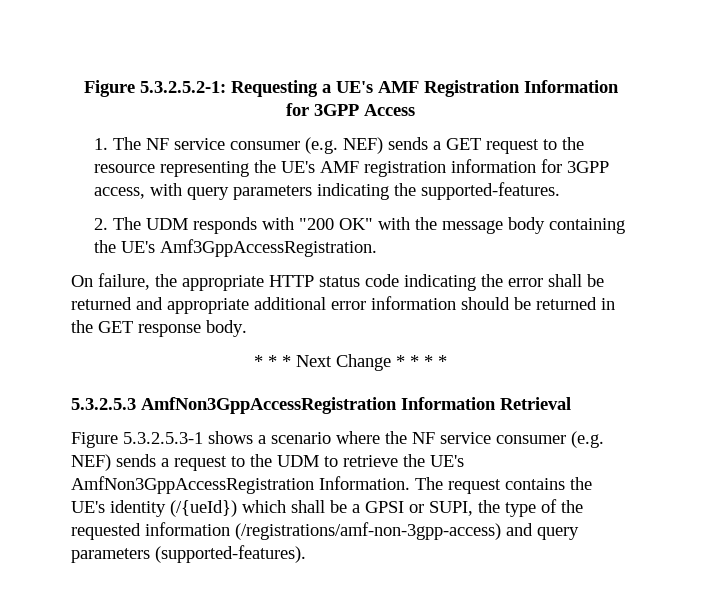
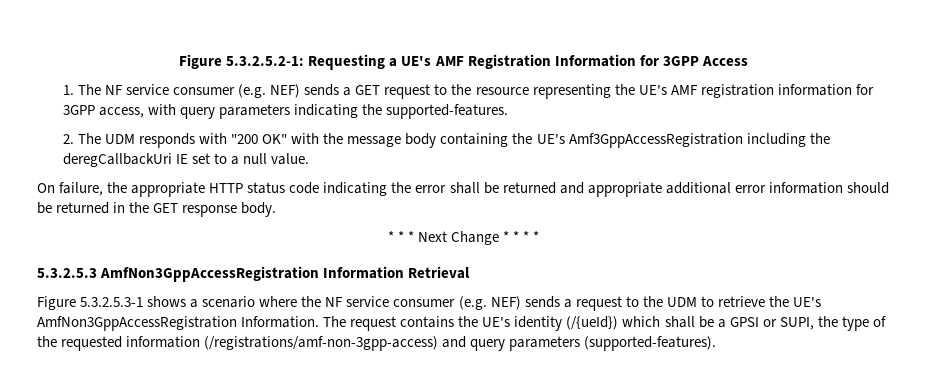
- 2. The UDM responds with "200 OK" with the message body containing the UE's Amf3GppAccessRegistration.
+ 2. The UDM responds with "200 OK" with the message body containing the UE's Amf3GppAccessRegistration including the deregCallbackUri IE set to a null value.

